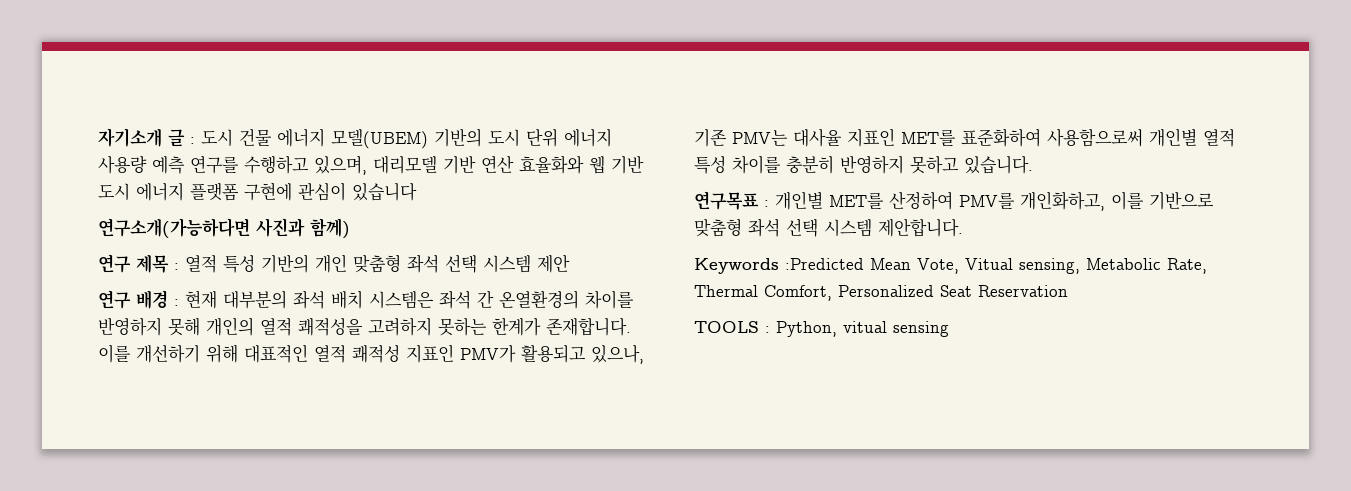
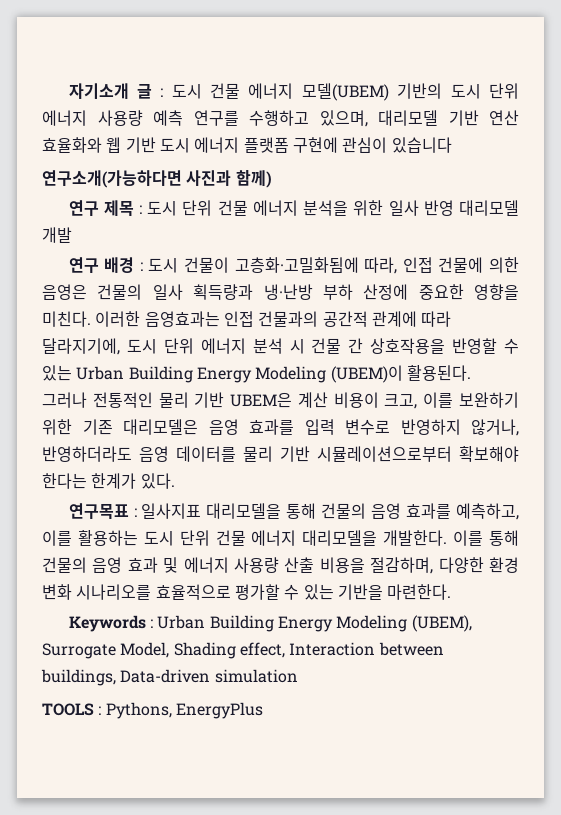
- 연구 제목 : 열적 특성 기반의 개인 맞춤형 좌석 선택 시스템 제안
- 연구 배경 : 현재 대부분의 좌석 배치 시스템은 좌석 간 온열환경의 차이를 반영하지 못해 개인의 열적 쾌적성을 고려하지 못하는 한계가 존재합니다. 이를 개선하기 위해 대표적인 열적 쾌적성 지표인 PMV가 활용되고 있으나, 기존 PMV는 대사율 지표인 MET를 표준화하여 사용함으로써 개인별 열적 특성 차이를 충분히 반영하지 못하고 있습니다.
- 연구목표 : 개인별 MET를 산정하여 PMV를 개인화하고, 이를 기반으로 맞춤형 좌석 선택 시스템 제안합니다.
- Keywords :Predicted Mean Vote, Vitual sensing, Metabolic Rate, Thermal Comfort, Personalized Seat Reservation
+ 연구 제목 : 도시 단위 건물 에너지 분석을 위한 일사 반영 대리모델 개발
+ 연구 배경 : 도시 건물이 고층화·고밀화됨에 따라, 인접 건물에 의한 음영은 건물의 일사 획득량과 냉·난방 부하 산정에 중요한 영향을 미친다. 이러한 음영효과는 인접 건물과의 공간적 관계에 따라 달라지기에, 도시 단위 에너지 분석 시 건물 간 상호작용을 반영할 수 있는 Urban Building Energy Modeling (UBEM)이 활용된다. 그러나 전통적인 물리 기반 UBEM은 계산 비용이 크고, 이를 보완하기 위한 기존 대리모델은 음영 효과를 입력 변수로 반영하지 않거나, 반영하더라도 음영 데이터를 물리 기반 시뮬레이션으로부터 확보해야 한다는 한계가 있다.
+ 연구목표 : 일사지표 대리모델을 통해 건물의 음영 효과를 예측하고, 이를 활용하는 도시 단위 건물 에너지 대리모델을 개발한다. 이를 통해 건물의 음영 효과 및 에너지 사용량 산출 비용을 절감하며, 다양한 환경 변화 시나리오를 효율적으로 평가할 수 있는 기반을 마련한다.
+ Keywords : Urban Building Energy Modeling (UBEM), Surrogate Model, Shading effect, Interaction between buildings, Data-driven simulation
- TOOLS : Python, vitual sensing
+ TOOLS : Pythons, EnergyPlus

